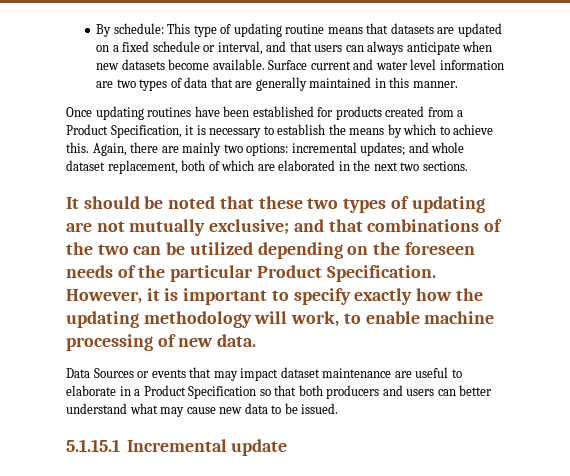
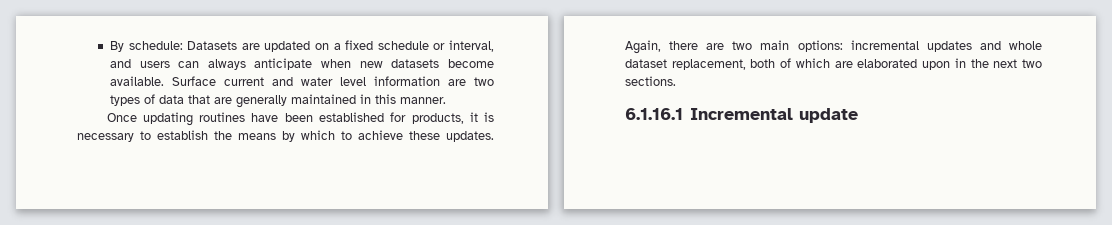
- By schedule: This type of updating routine means that datasets are updated on a fixed schedule or interval, and that users can always anticipate when new datasets become available.
+ By schedule: Datasets are updated on a fixed schedule or interval, and users can always anticipate when new datasets become available.
- Once updating routines have been established for products created from a Product Specification, it is necessary to establish the means by which to achieve this.
+ Once updating routines have been established for products, it is necessary to establish the means by which to achieve these updates.
- Again, there are mainly two options: incremental updates; and whole dataset replacement, both of which are elaborated in the next two sections.
+ Again, there are two main options: incremental updates and whole dataset replacement, both of which are elaborated upon in the next two sections.
- It should be noted that these two types of updating are not mutually exclusive; and that combinations of the two can be utilized depending on the foreseen needs of the particular Product Specification. However, it is important to specify exactly how the updating methodology will work, to enable machine processing of new data.
- Data Sources or events that may impact dataset maintenance are useful to elaborate in a Product Specification so that both producers and users can better understand what may cause new data to be issued.
- 5.1.15.1 Incremental update
+ 6.1.16.1 Incremental update

